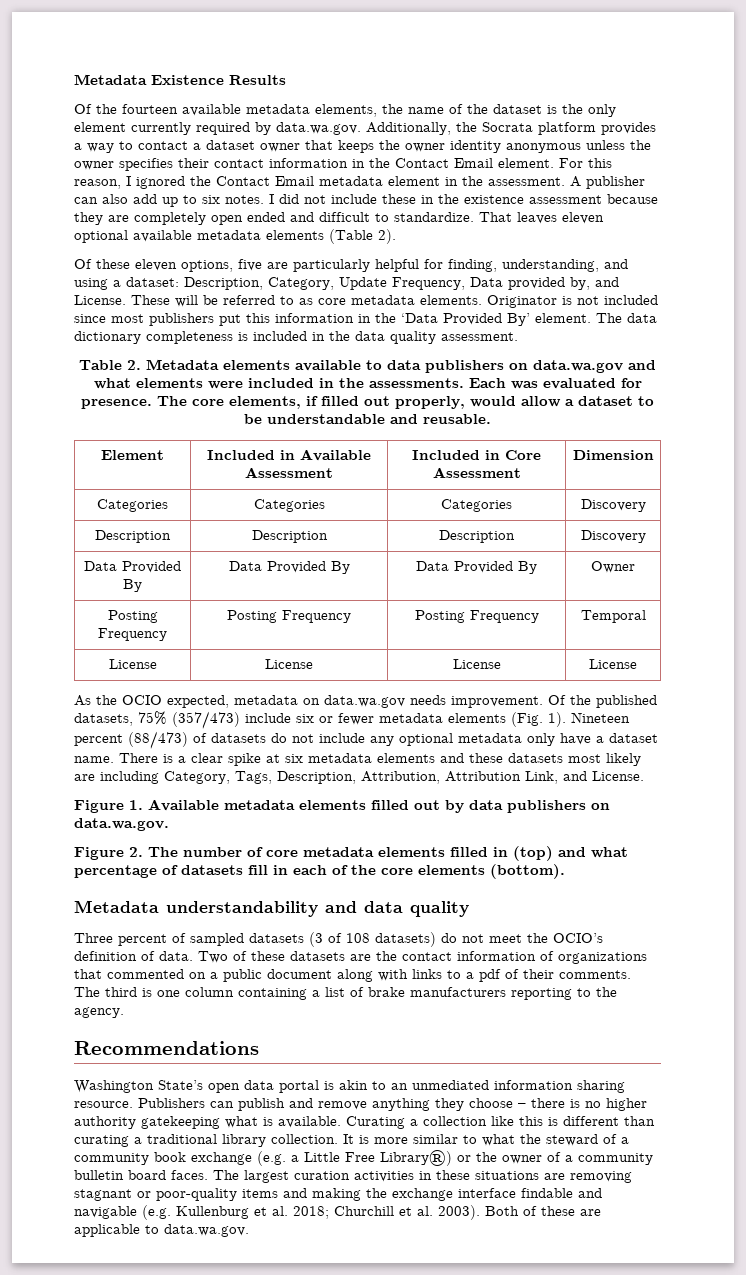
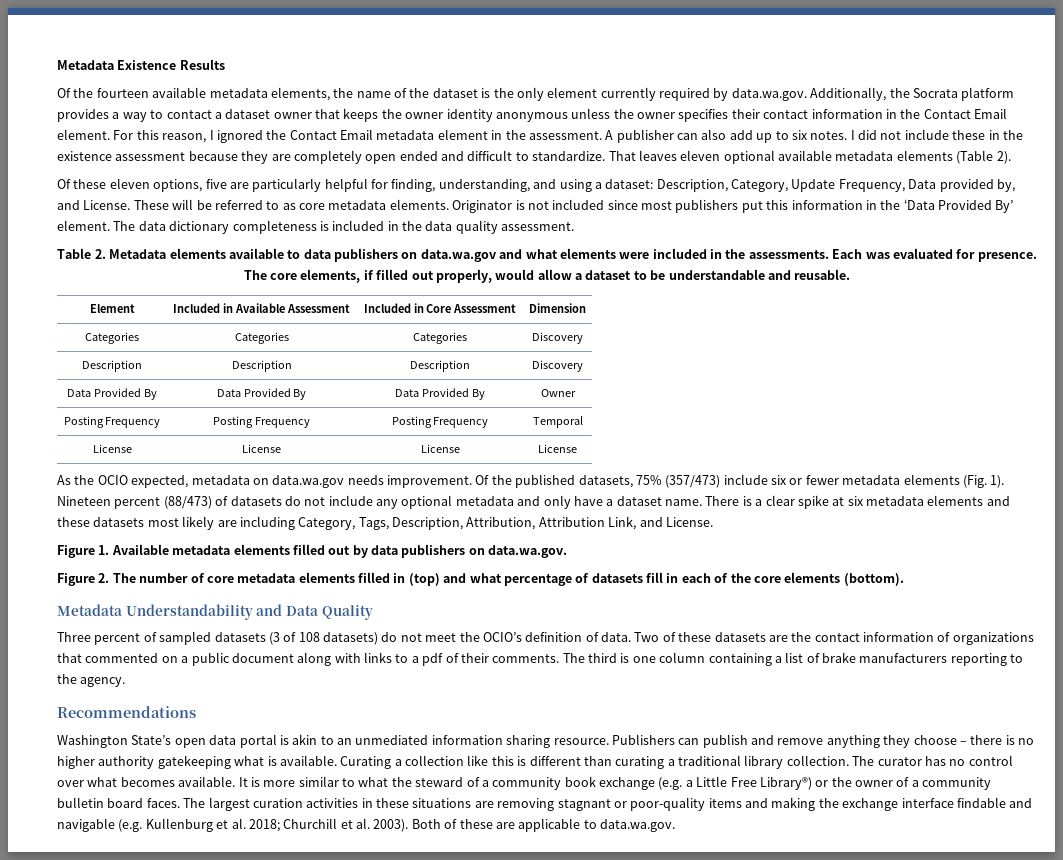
- Nineteen percent (88/473) of datasets do not include any optional metadata only have a dataset name.
+ Nineteen percent (88/473) of datasets do not include any optional metadata and only have a dataset name.
- Metadata understandability and data quality
+ Metadata Understandability and Data Quality
+ The curator has no control over what becomes available.

